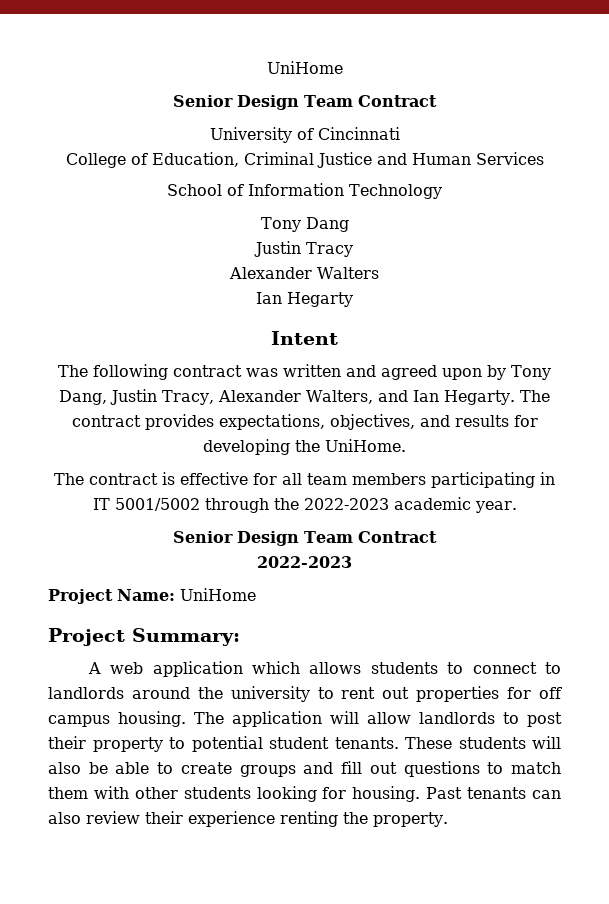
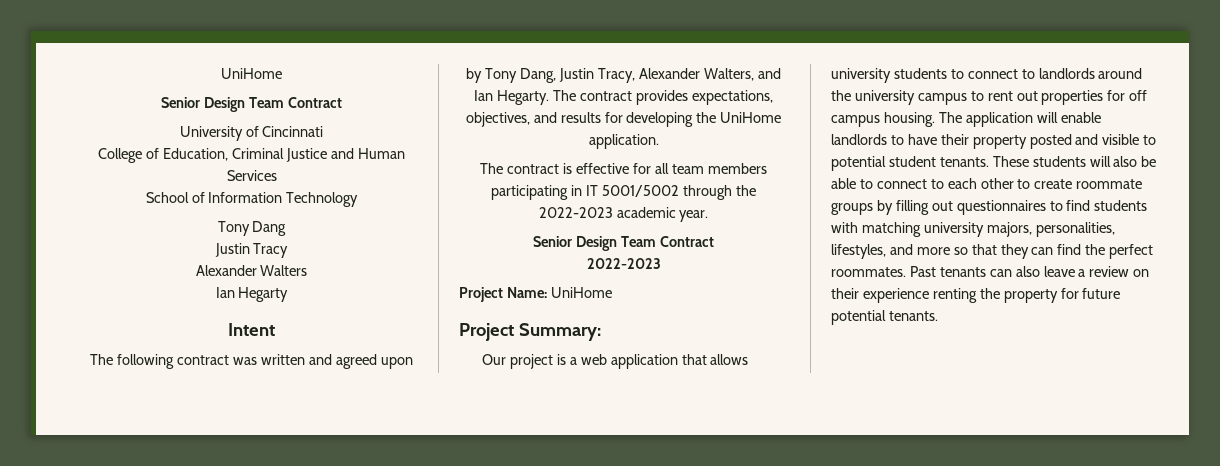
- The contract provides expectations, objectives, and results for developing the UniHome.
+ The contract provides expectations, objectives, and results for developing the UniHome application.
- A web application which allows students to connect to landlords around the university to rent out properties for off campus housing.
+ Our project is a web application that allows university students to connect to landlords around the university campus to rent out properties for off campus housing.
- The application will allow landlords to post their property to potential student tenants.
+ The application will enable landlords to have their property posted and visible to potential student tenants.
- These students will also be able to create groups and fill out questions to match them with other students looking for housing. Past tenants can also review their experience renting the property.
+ These students will also be able to connect to each other to create roommate groups by filling out questionnaires to find students with matching university majors, personalities, lifestyles, and more so that they can find the perfect roommates. Past tenants can also leave a review on their experience renting the property for future potential tenants.

